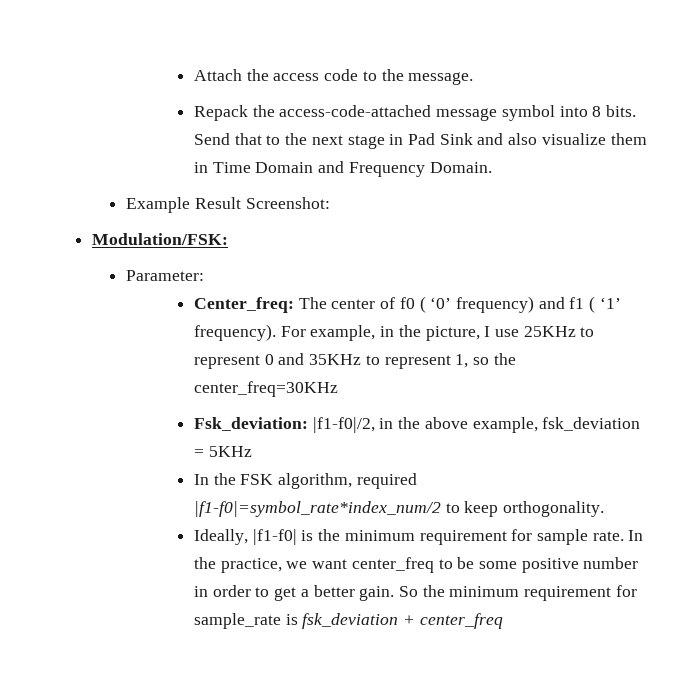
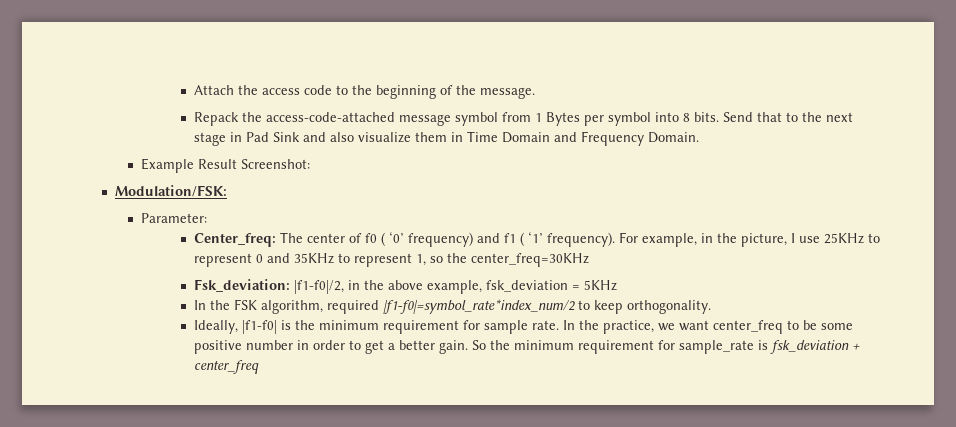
- Attach the access code to the message.
+ Attach the access code to the beginning of the message.
- Repack the access-code-attached message symbol into 8 bits.
+ Repack the access-code-attached message symbol from 1 Bytes per symbol into 8 bits.

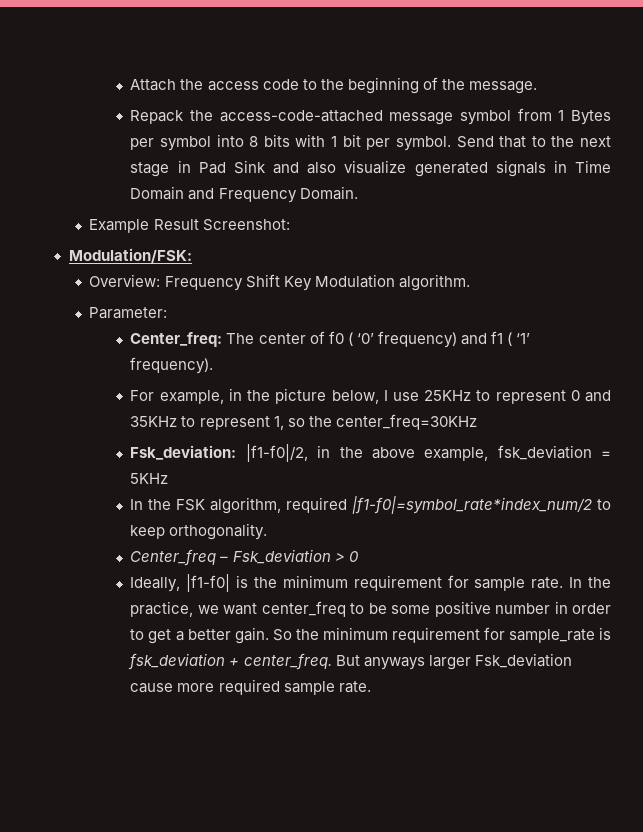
- Repack the access-code-attached message symbol from 1 Bytes per symbol into 8 bits.
+ Repack the access-code-attached message symbol from 1 Bytes per symbol into 8 bits with 1 bit per symbol.
- Send that to the next stage in Pad Sink and also visualize them in Time Domain and Frequency Domain.
+ Send that to the next stage in Pad Sink and also visualize generated signals in Time Domain and Frequency Domain.
+ Overview: Frequency Shift Key Modulation algorithm.
- Center_freq: The center of f0 ( ‘0’ frequency) and f1 ( ‘1’ frequency). For example, in the picture, I use 25KHz to represent 0 and 35KHz to represent 1, so the center_freq=30KHz
+ Center_freq: The center of f0 ( ‘0’ frequency) and f1 ( ‘1’ frequency).
+ For example, in the picture below, I use 25KHz to represent 0 and 35KHz to represent 1, so the center_freq=30KHz
+ Center_freq – Fsk_deviation > 0
- So the minimum requirement for sample_rate is fsk_deviation + center_freq
+ So the minimum requirement for sample_rate is fsk_deviation + center_freq. But anyways larger Fsk_deviation cause more required sample rate.

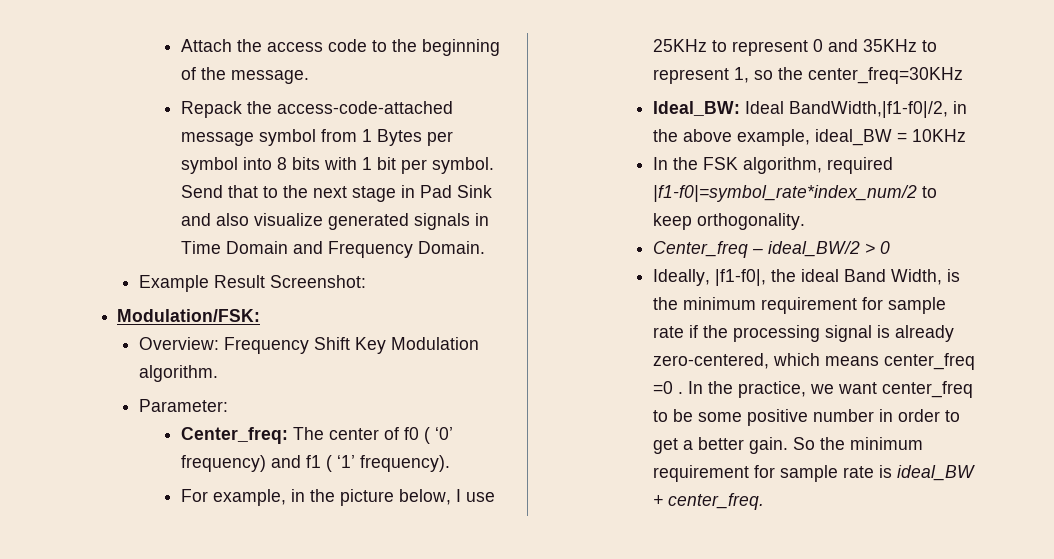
- Fsk_deviation: |f1-f0|/2, in the above example, fsk_deviation = 5KHz
+ Ideal_BW: Ideal BandWidth,|f1-f0|/2, in the above example, ideal_BW = 10KHz
- Center_freq – Fsk_deviation > 0
+ Center_freq – ideal_BW/2 > 0
- Ideally, |f1-f0| is the minimum requirement for sample rate.
+ Ideally, |f1-f0|, the ideal Band Width, is the minimum requirement for sample rate if the processing signal is already zero-centered, which means center_freq =0 .
- So the minimum requirement for sample_rate is fsk_deviation + center_freq. But anyways larger Fsk_deviation cause more required sample rate.
+ So the minimum requirement for sample rate is ideal_BW + center_freq.

